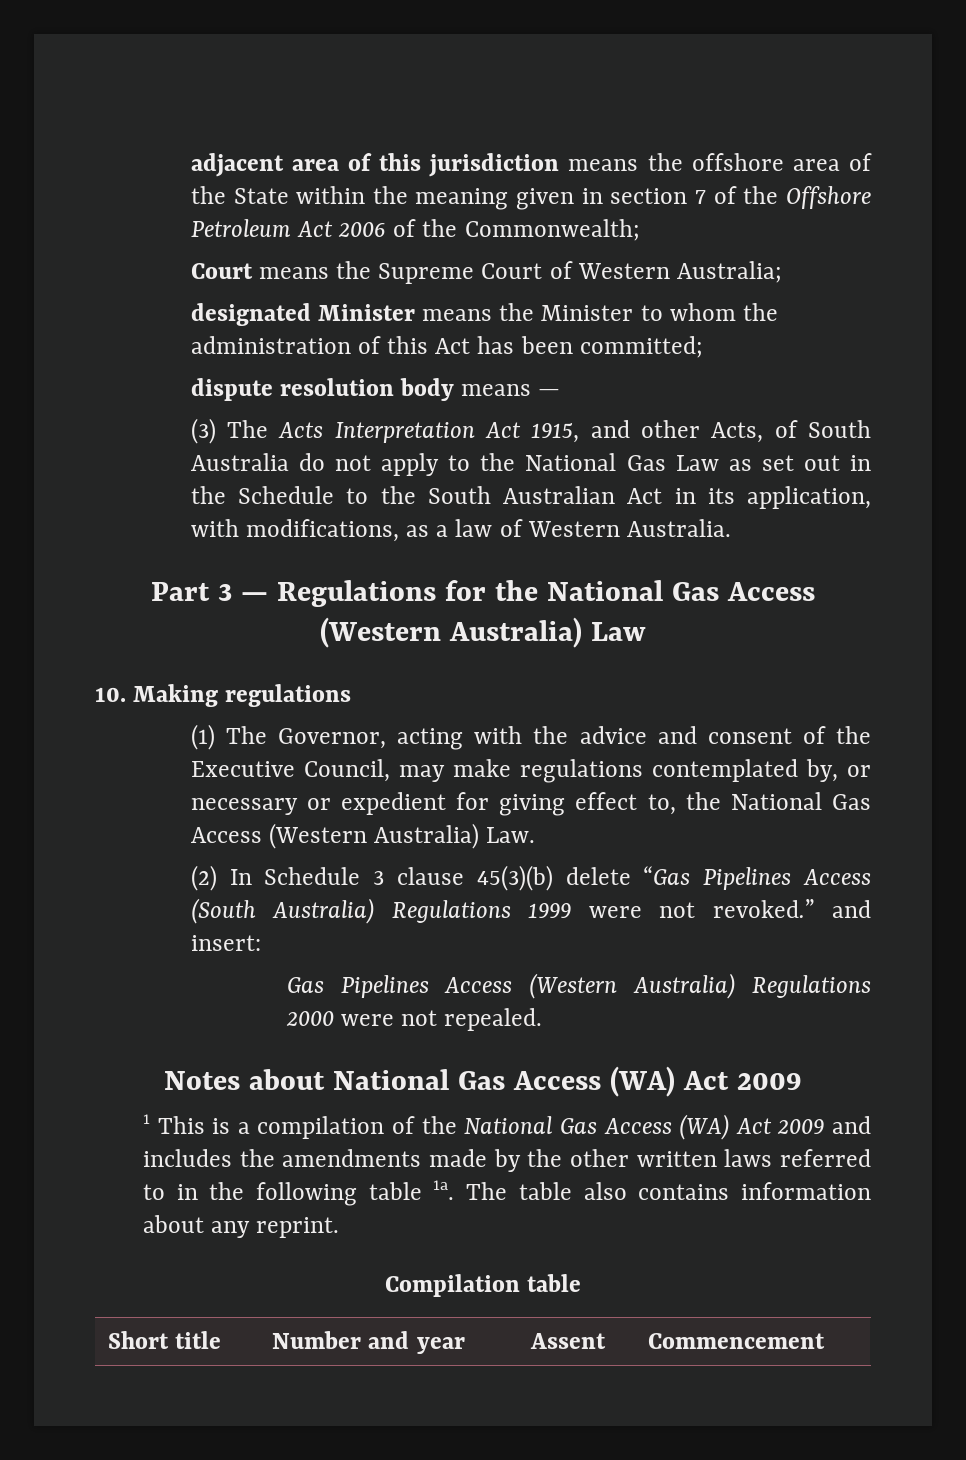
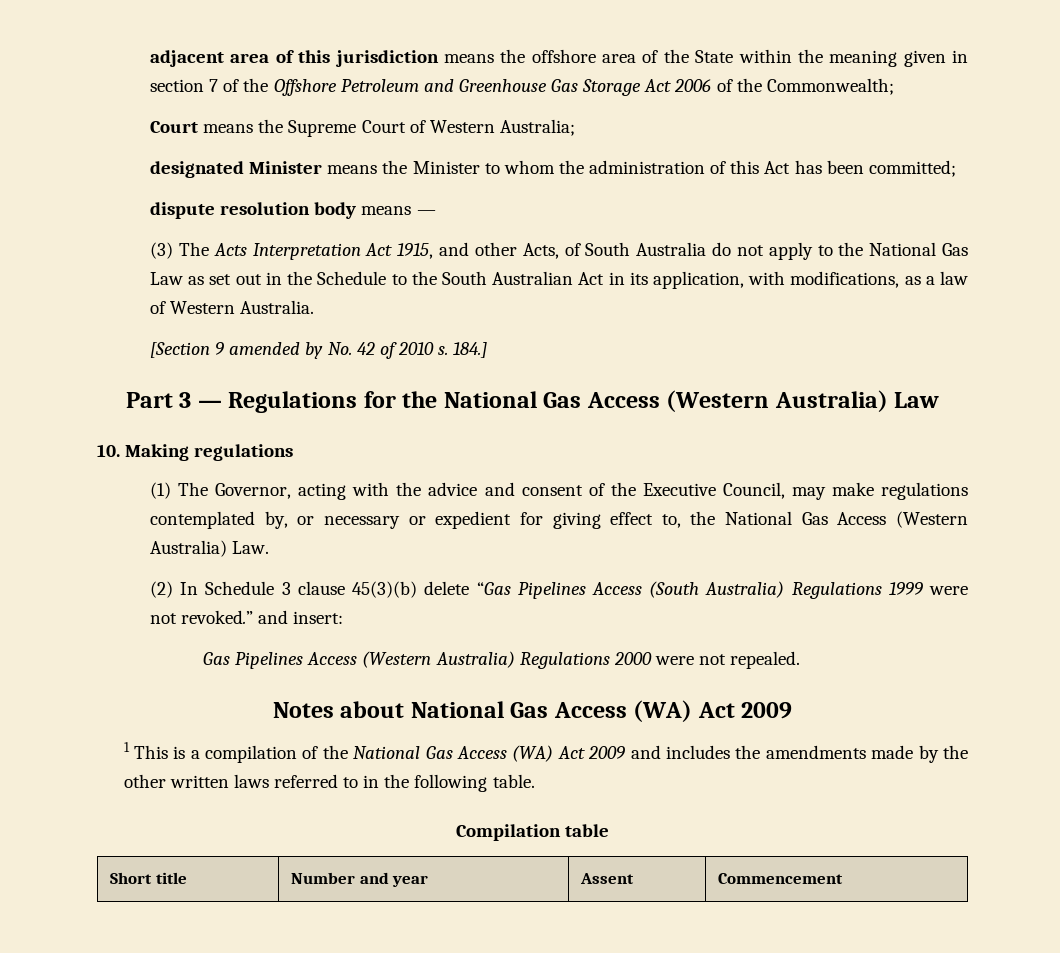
- adjacent area of this jurisdiction means the offshore area of the State within the meaning given in section 7 of the Offshore Petroleum Act 2006 of the Commonwealth;
+ adjacent area of this jurisdiction means the offshore area of the State within the meaning given in section 7 of the Offshore Petroleum and Greenhouse Gas Storage Act 2006 of the Commonwealth;
+ [Section 9 amended by No. 42 of 2010 s. 184.]
- 1 This is a compilation of the National Gas Access (WA) Act 2009 and includes the amendments made by the other written laws referred to in the following table 1a. The table also contains information about any reprint.
+ 1 This is a compilation of the National Gas Access (WA) Act 2009 and includes the amendments made by the other written laws referred to in the following table.

